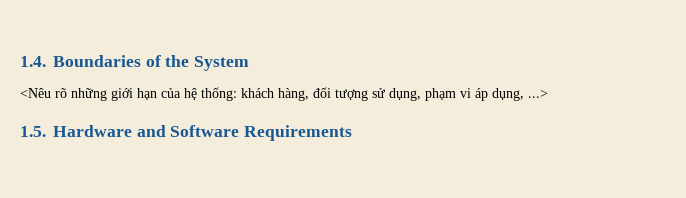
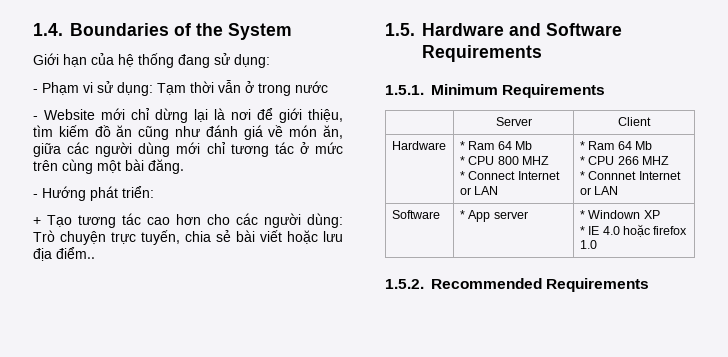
- <Nêu rõ những giới hạn của hệ thống: khách hàng, đối tượng sử dụng, phạm vi áp dụng, ...>
+ Giới hạn của hệ thống đang sử dụng:
+ - Phạm vi sử dụng: Tạm thời vẫn ở trong nước
+ - Website mới chỉ dừng lại là nơi để giới thiệu, tìm kiếm đồ ăn cũng như đánh giá về món ăn, giữa các người dùng mới chỉ tương tác ở mức trên cùng một bài đăng.
+ - Hướng phát triển:
+ + Tạo tương tác cao hơn cho các người dùng: Trò chuyện trực tuyến, chia sẻ bài viết hoặc lưu địa điểm..
+ 1.5.1. Minimum Requirements
+ | Server | Client
+ Hardware | * Ram 64 Mb
+ * CPU 800 MHZ
+ * Connect Internet or LAN | * Ram 64 Mb
+ * CPU 266 MHZ
+ * Connnet Internet or LAN
+ Software | * App server | * Windown XP
+ * IE 4.0 hoặc firefox 1.0
+ 1.5.2. Recommended Requirements

